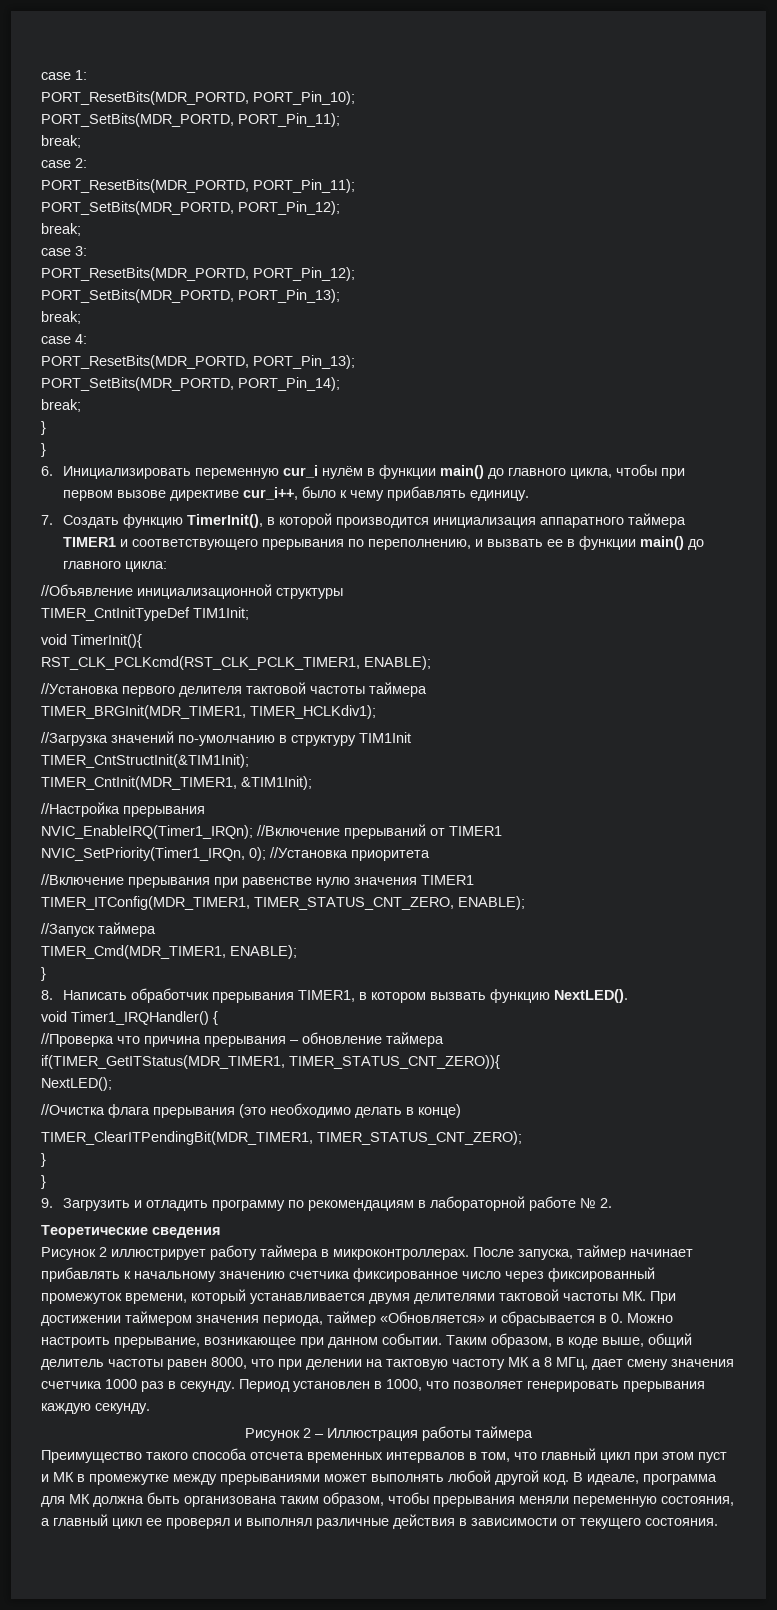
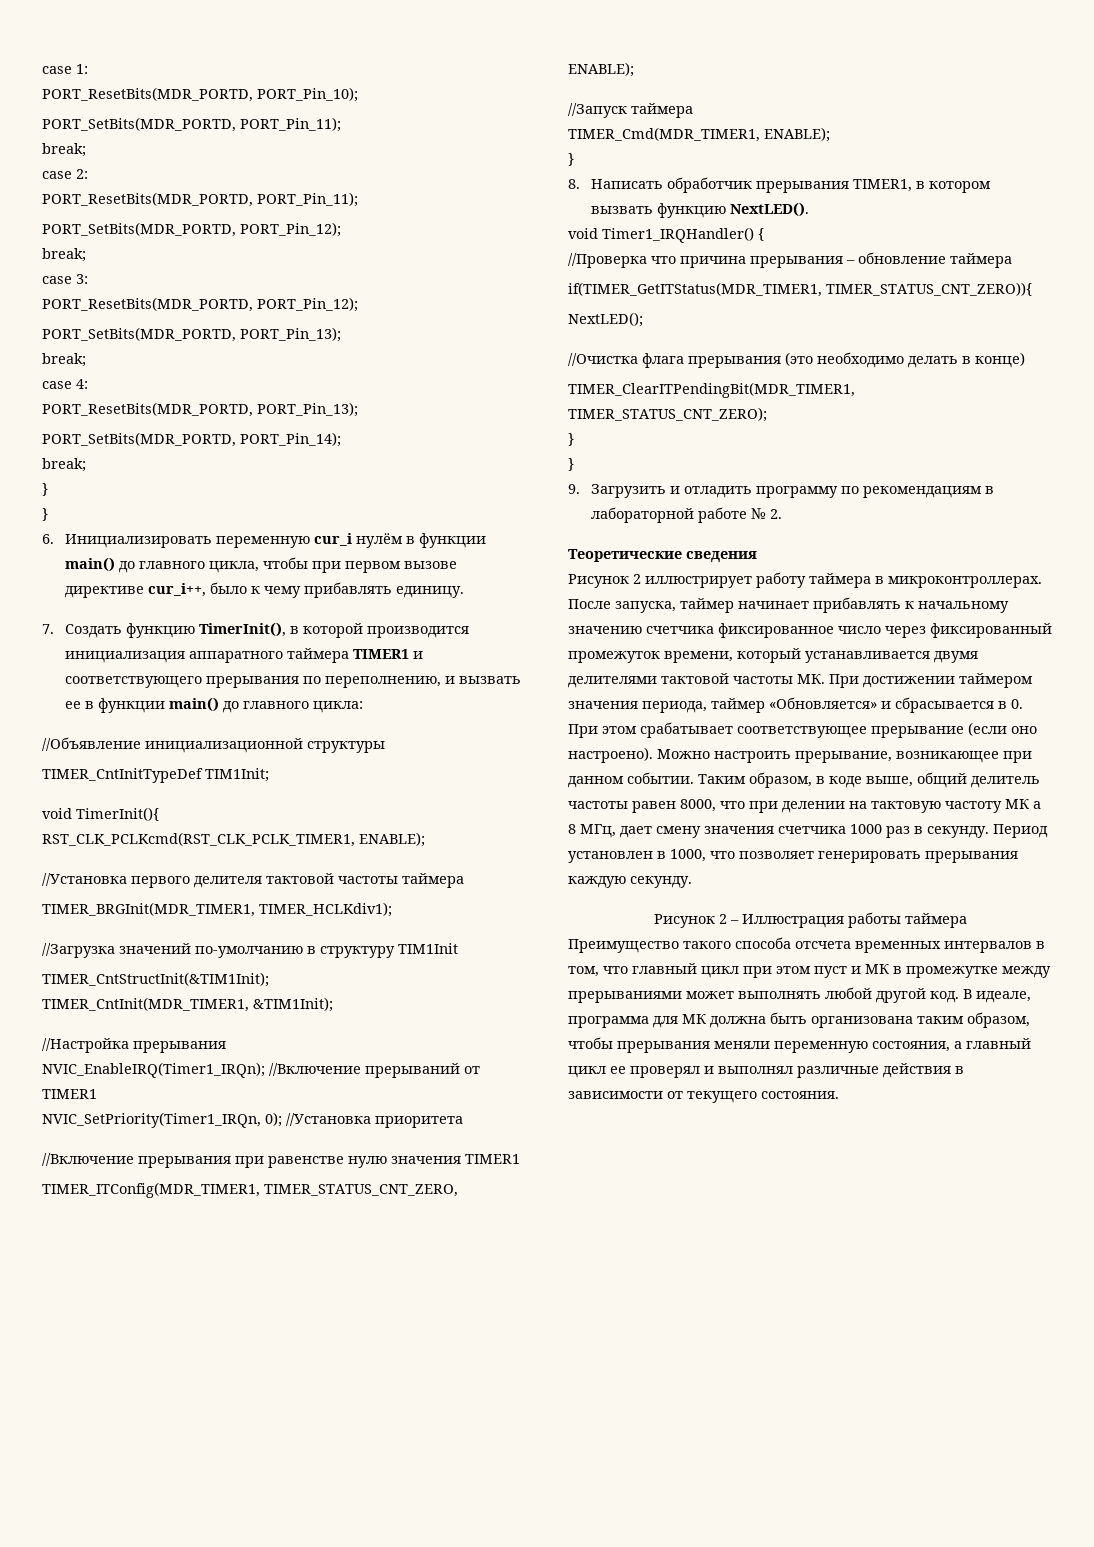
- После запуска, таймер начинает прибавлять к начальному значению счетчика фиксированное число через фиксированный промежуток времени, который устанавливается двумя делителями тактовой частоты МК. При достижении таймером значения периода, таймер «Обновляется» и сбрасывается в 0. Можно настроить прерывание, возникающее при данном событии.
+ После запуска, таймер начинает прибавлять к начальному значению счетчика фиксированное число через фиксированный промежуток времени, который устанавливается двумя делителями тактовой частоты МК. При достижении таймером значения периода, таймер «Обновляется» и сбрасывается в 0. При этом срабатывает соответствующее прерывание (если оно настроено). Можно настроить прерывание, возникающее при данном событии.

